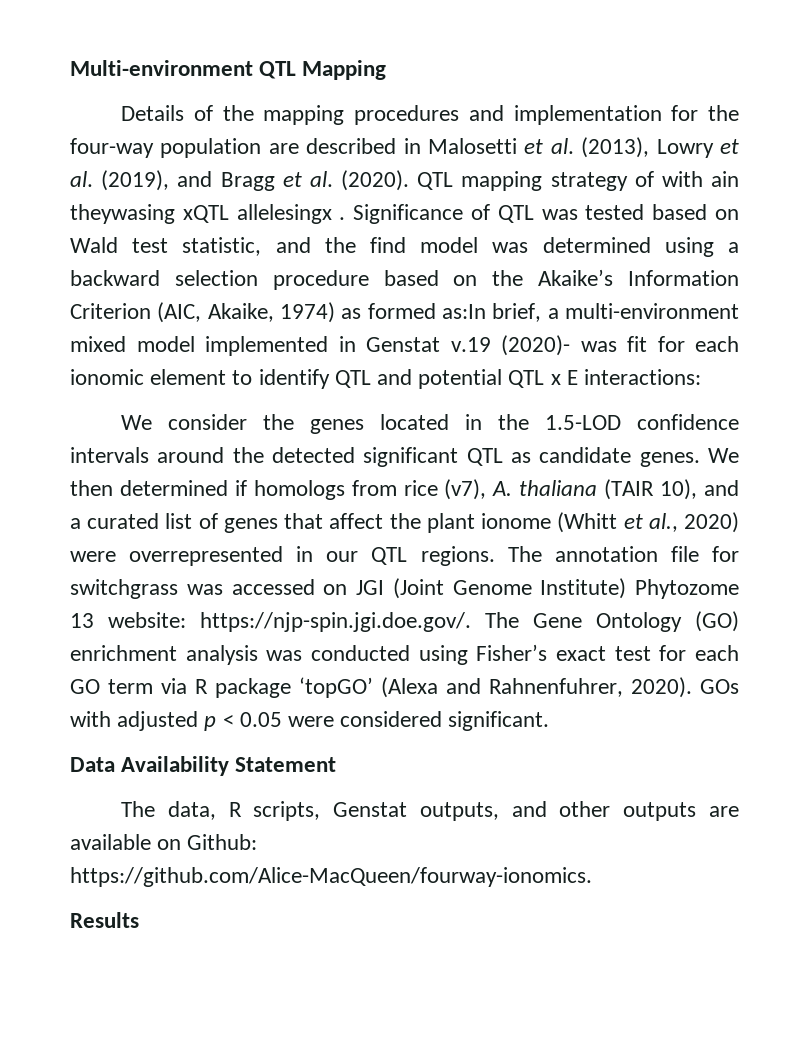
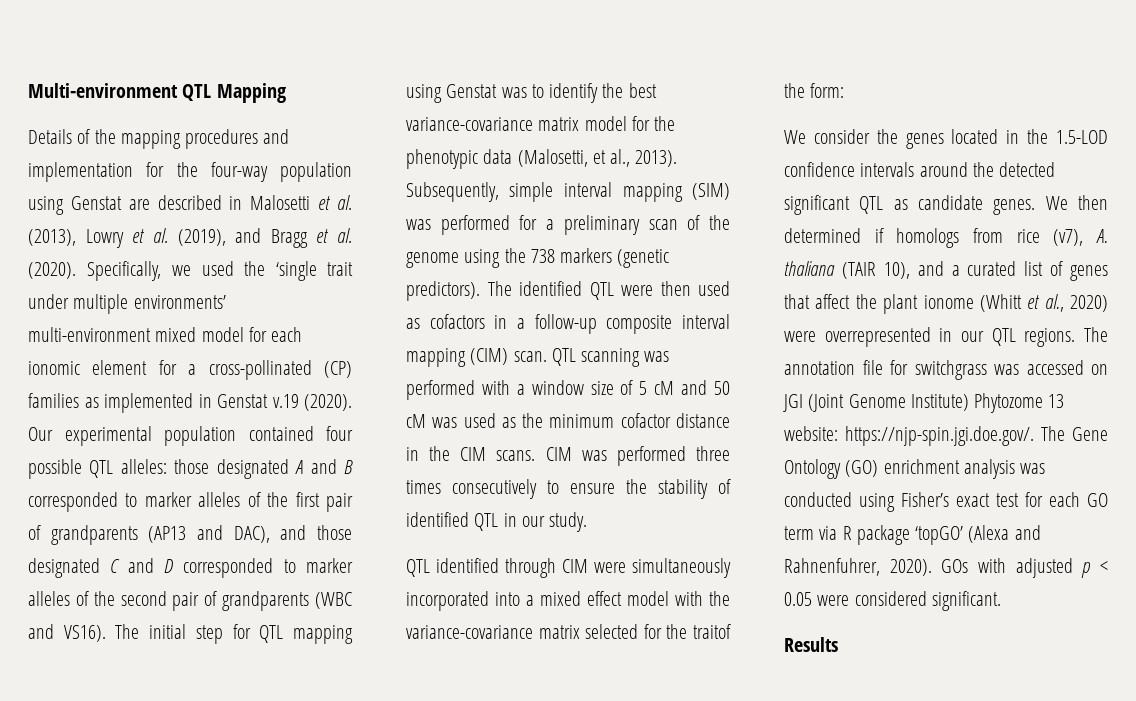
- Details of the mapping procedures and implementation for the four-way population are described in Malosetti et al. (2013), Lowry et al. (2019), and Bragg et al. (2020).
+ Details of the mapping procedures and implementation for the four-way population using Genstat are described in Malosetti et al. (2013), Lowry et al. (2019), and Bragg et al. (2020).
- QTL mapping strategy of with ain theywasing xQTL allelesingx . Significance of QTL was tested based on Wald test statistic, and the find model was determined using a backward selection procedure based on the Akaike’s Information Criterion (AIC, Akaike, 1974) as formed as:In brief, a multi-environment mixed model implemented in Genstat v.19 (2020)- was fit for each ionomic element to identify QTL and potential QTL x E interactions:
+ Specifically, we used the ‘single trait under multiple environments’ multi-environment mixed model for each ionomic element for a cross-pollinated (CP) families as implemented in Genstat v.19 (2020). Our experimental population contained four possible QTL alleles: those designated A and B corresponded to marker alleles of the first pair of grandparents (AP13 and DAC), and those designated C and D corresponded to marker alleles of the second pair of grandparents (WBC and VS16). The initial step for QTL mapping using Genstat was to identify the best variance-covariance matrix model for the phenotypic data (Malosetti, et al., 2013). Subsequently, simple interval mapping (SIM) was performed for a preliminary scan of the genome using the 738 markers (genetic predictors). The identified QTL were then used as cofactors in a follow-up composite interval mapping (CIM) scan. QTL scanning was performed with a window size of 5 cM and 50 cM was used as the minimum cofactor distance in the CIM scans. CIM was performed three times consecutively to ensure the stability of identified QTL in our study.
+ QTL identified through CIM were simultaneously incorporated into a mixed effect model with the variance-covariance matrix selected for the traitof the form:
- Data Availability Statement
- The data, R scripts, Genstat outputs, and other outputs are available on Github: https://github.com/Alice-MacQueen/fourway-ionomics.

